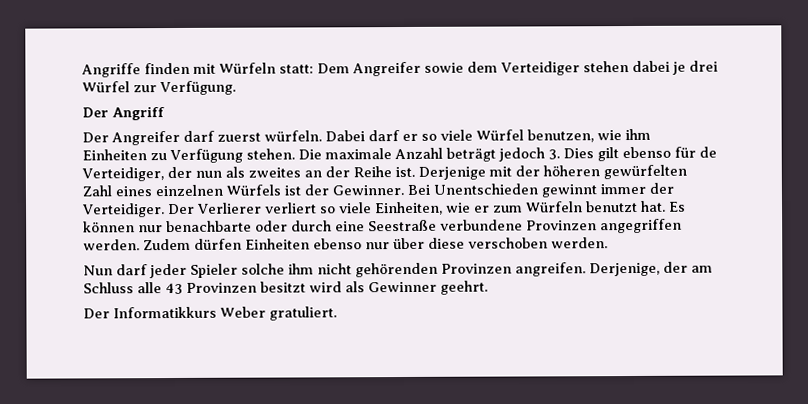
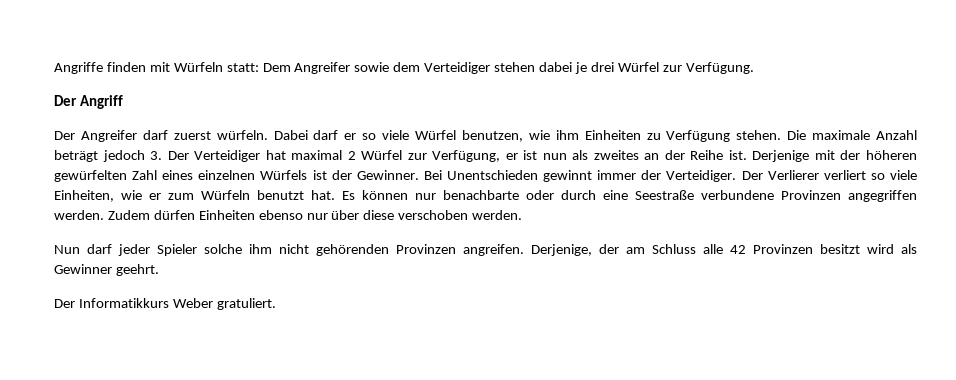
- Die maximale Anzahl beträgt jedoch 3. Dies gilt ebenso für de Verteidiger, der nun als zweites an der Reihe ist.
+ Die maximale Anzahl beträgt jedoch 3. Der Verteidiger hat maximal 2 Würfel zur Verfügung, er ist nun als zweites an der Reihe ist.
- Derjenige, der am Schluss alle 43 Provinzen besitzt wird als Gewinner geehrt.
+ Derjenige, der am Schluss alle 42 Provinzen besitzt wird als Gewinner geehrt.

